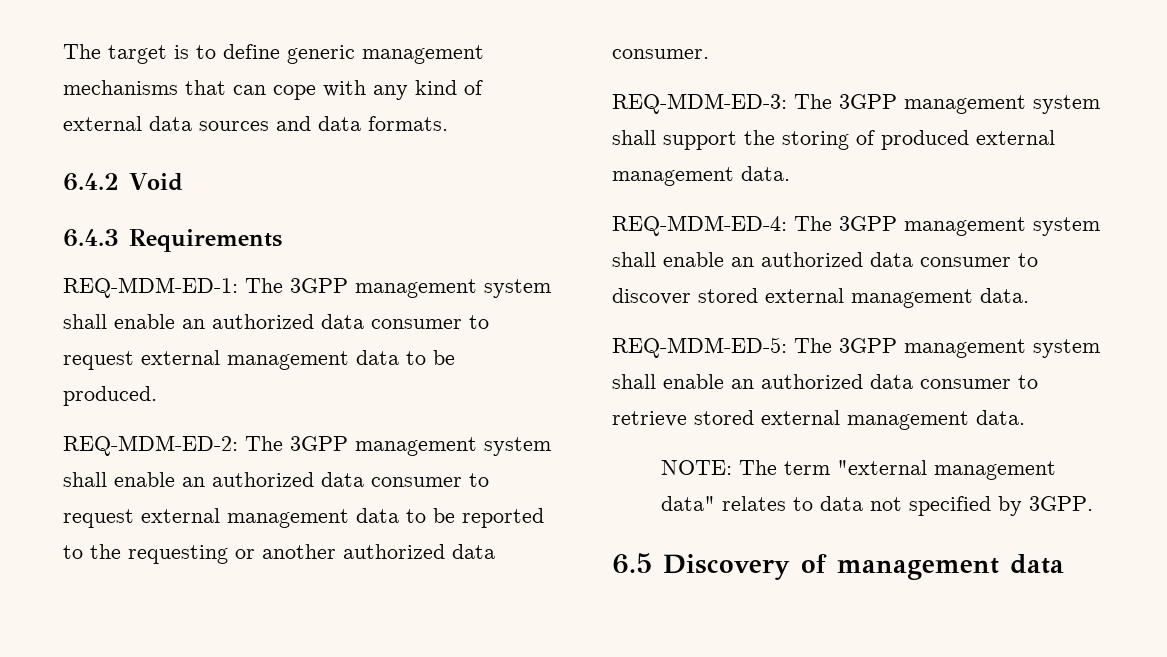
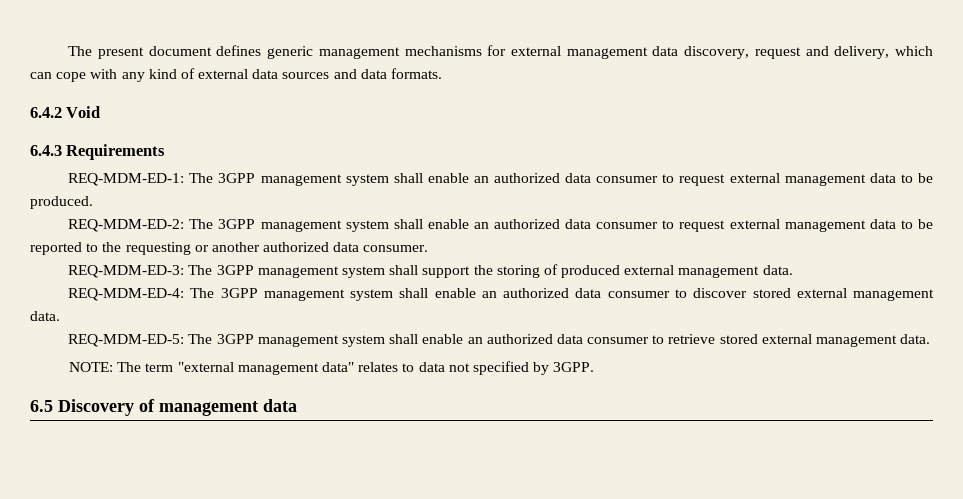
- The target is to define generic management mechanisms that can cope with any kind of external data sources and data formats.
+ The present document defines generic management mechanisms for external management data discovery, request and delivery, which can cope with any kind of external data sources and data formats.

